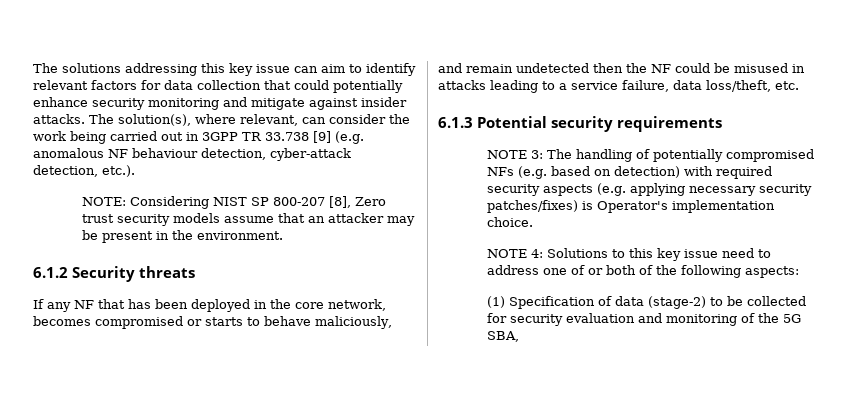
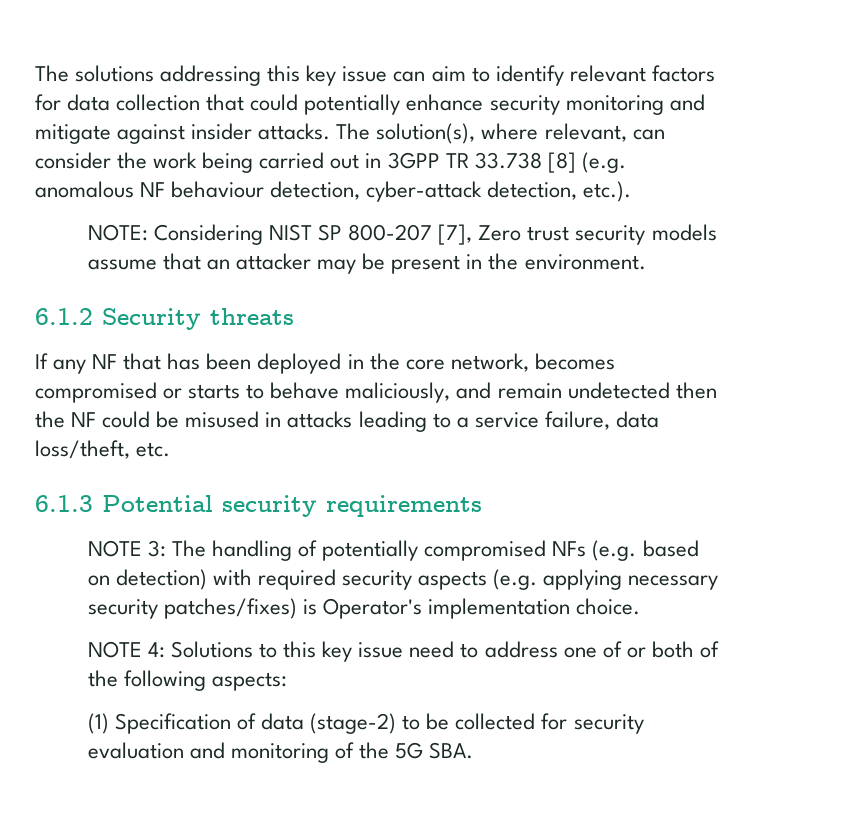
- The solution(s), where relevant, can consider the work being carried out in 3GPP TR 33.738 [9] (e.g. anomalous NF behaviour detection, cyber-attack detection, etc.).
+ The solution(s), where relevant, can consider the work being carried out in 3GPP TR 33.738 [8] (e.g. anomalous NF behaviour detection, cyber-attack detection, etc.).
- NOTE: Considering NIST SP 800-207 [8], Zero trust security models assume that an attacker may be present in the environment.
+ NOTE: Considering NIST SP 800-207 [7], Zero trust security models assume that an attacker may be present in the environment.
- (1) Specification of data (stage-2) to be collected for security evaluation and monitoring of the 5G SBA,
+ (1) Specification of data (stage-2) to be collected for security evaluation and monitoring of the 5G SBA.

